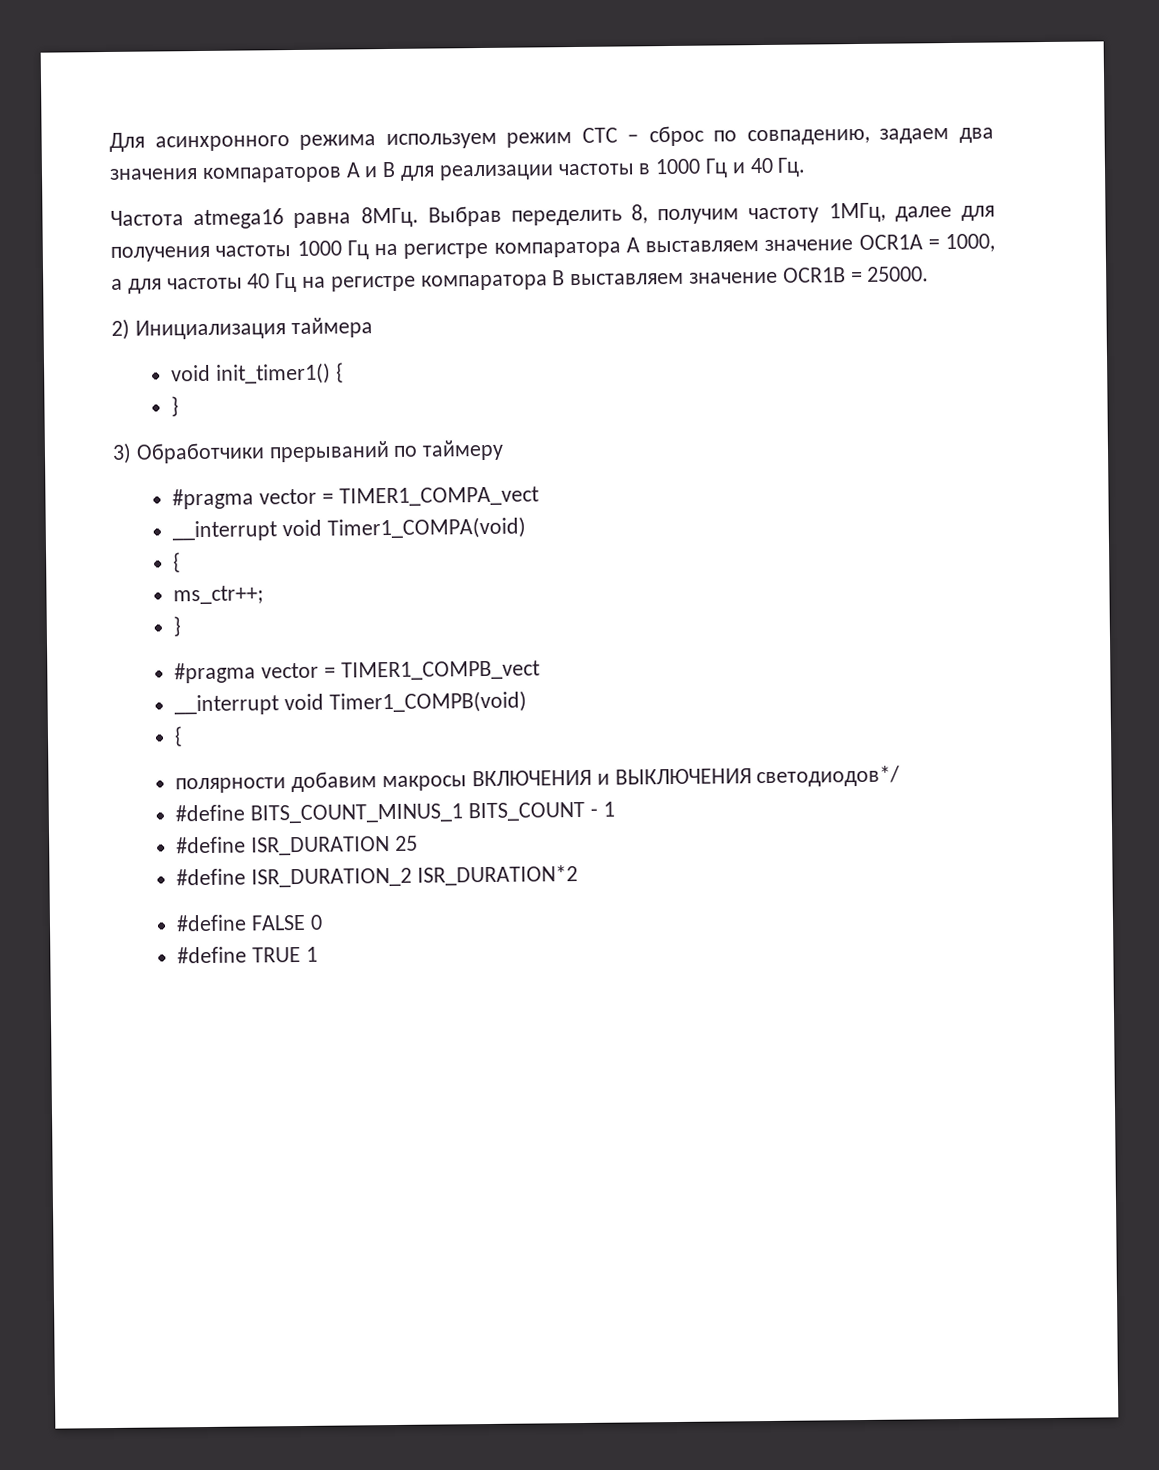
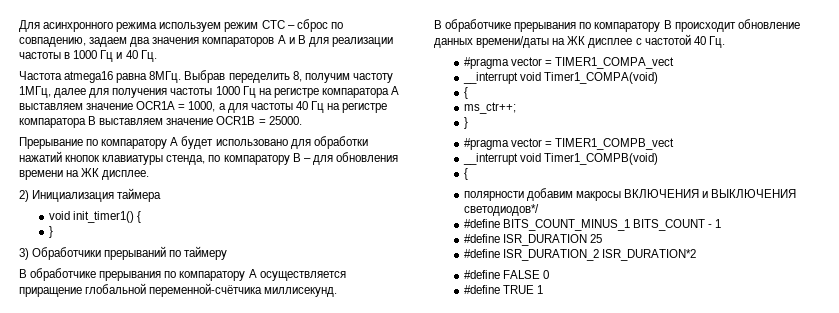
+ Прерывание по компаратору А будет использовано для обработки нажатий кнопок клавиатуры стенда, по компаратору B – для обновления времени на ЖК дисплее.
+ В обработчике прерывания по компаратору А осуществляется приращение глобальной переменной-счётчика миллисекунд.
+ В обработчике прерывания по компаратору В происходит обновление данных времени/даты на ЖК дисплее с частотой 40 Гц.

